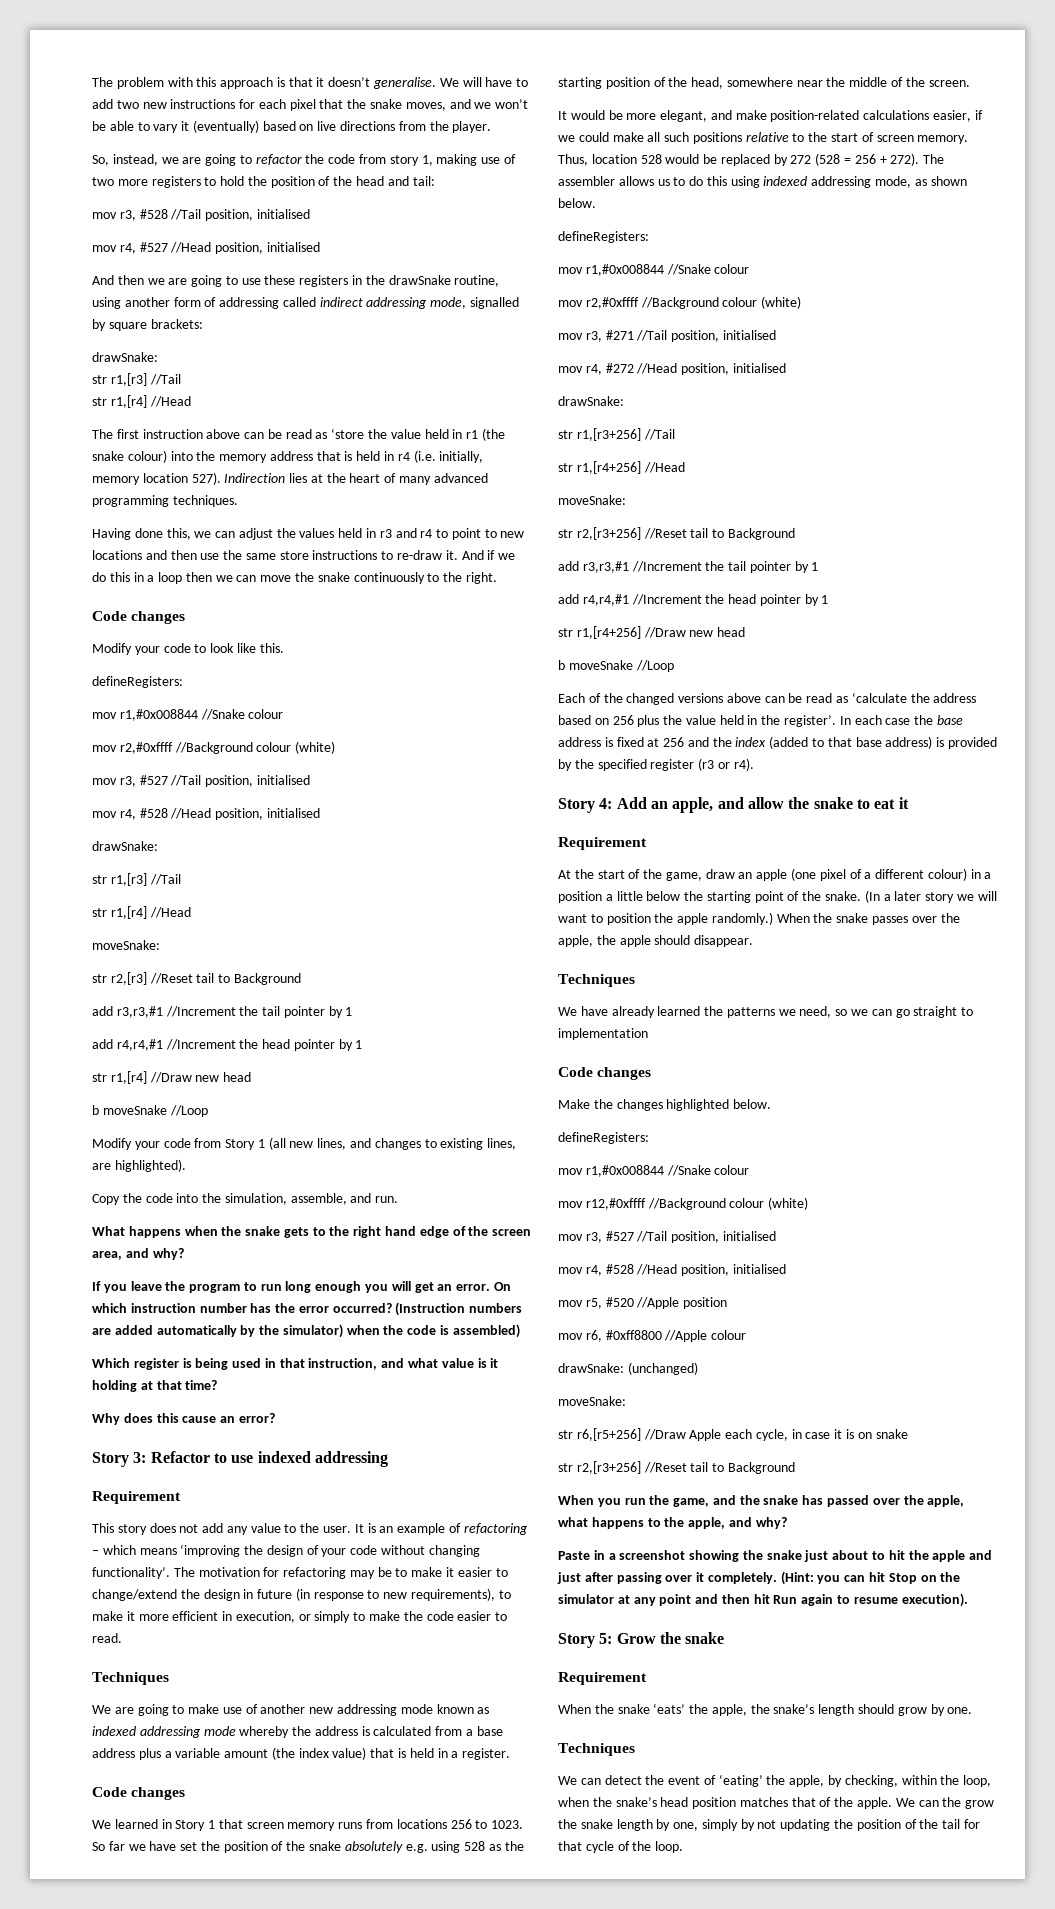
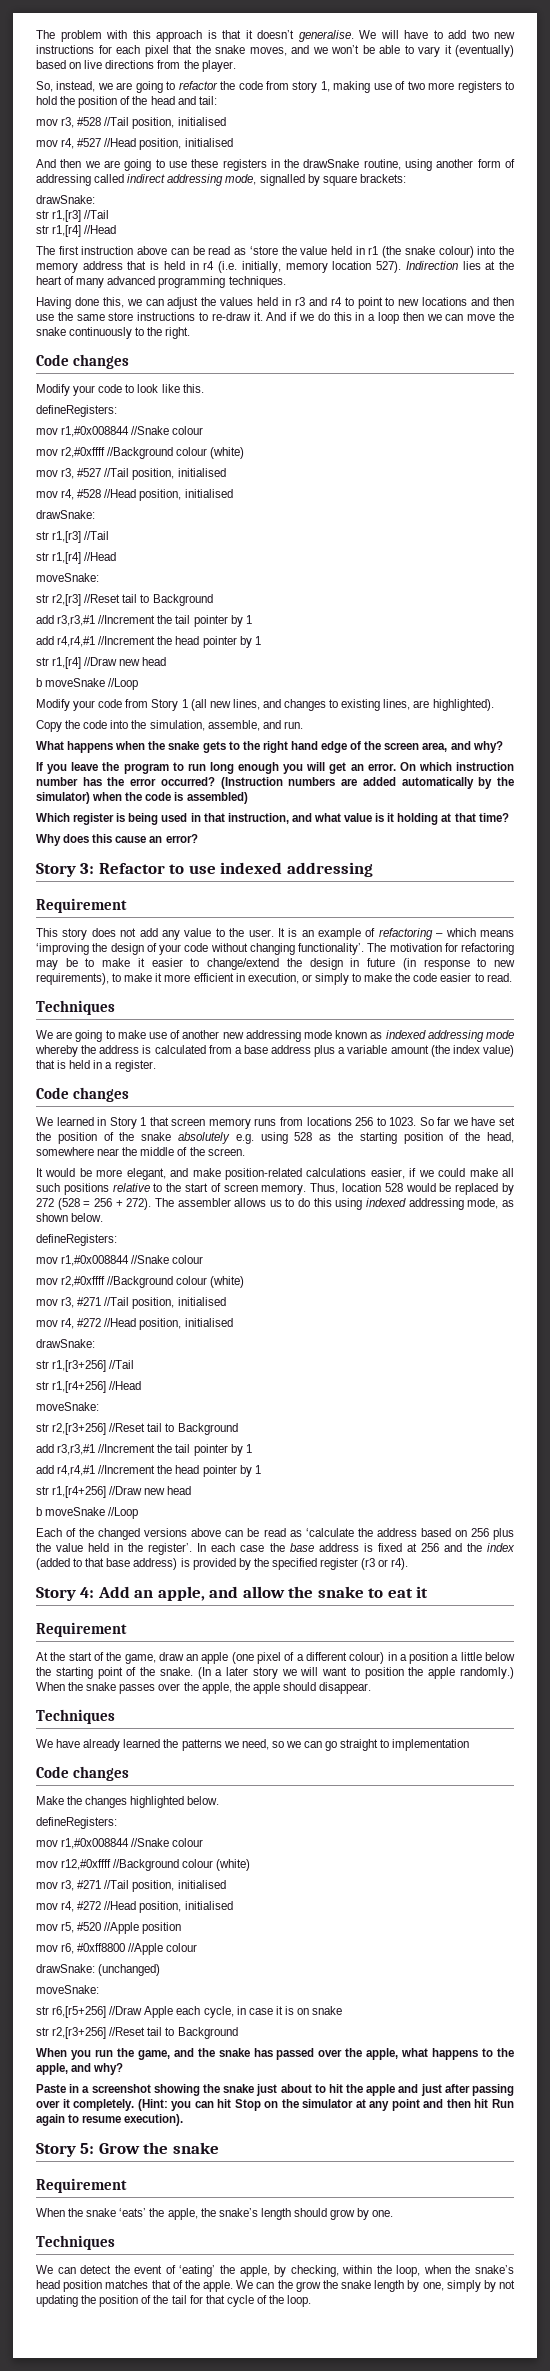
  mov r12,#0xffff //Background colour (white)
- mov r3, #527 //Tail position, initialised
- mov r4, #528 //Head position, initialised
+ mov r3, #271 //Tail position, initialised
+ mov r4, #272 //Head position, initialised

